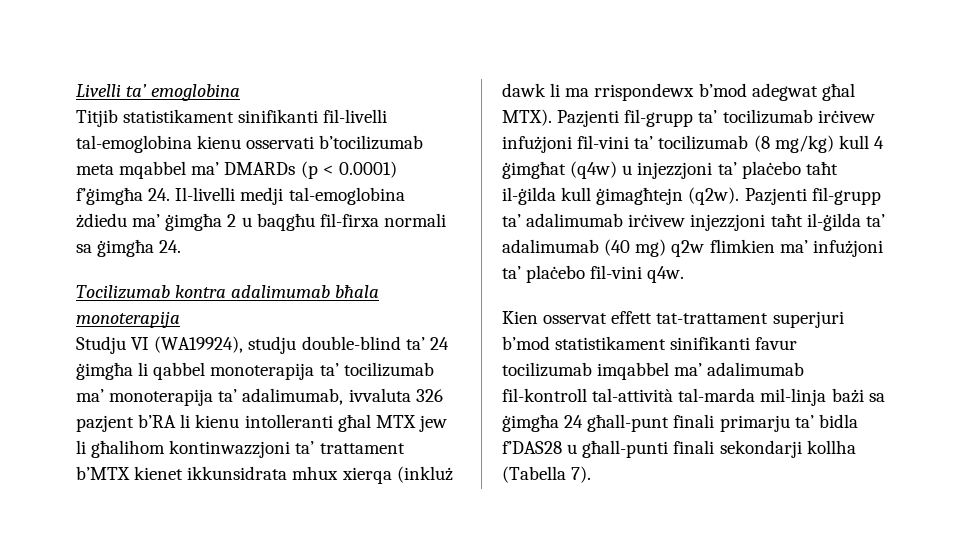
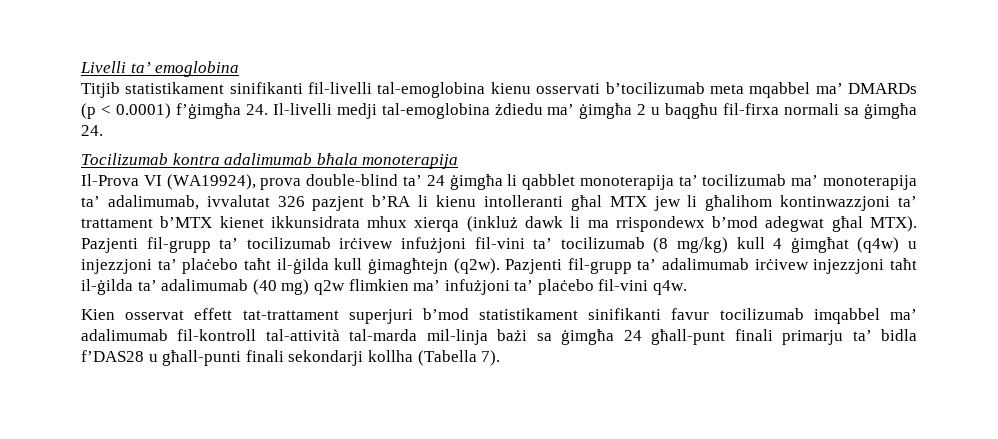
- Studju VI (WA19924), studju double-blind ta’ 24 ġimgħa li qabbel monoterapija ta’ tocilizumab ma’ monoterapija ta’ adalimumab, ivvaluta 326 pazjent b’RA li kienu intolleranti għal MTX jew li għalihom kontinwazzjoni ta’ trattament b’MTX kienet ikkunsidrata mhux xierqa (inkluż dawk li ma rrispondewx b’mod adegwat għal MTX).
+ Il-Prova VI (WA19924), prova double-blind ta’ 24 ġimgħa li qabblet monoterapija ta’ tocilizumab ma’ monoterapija ta’ adalimumab, ivvalutat 326 pazjent b’RA li kienu intolleranti għal MTX jew li għalihom kontinwazzjoni ta’ trattament b’MTX kienet ikkunsidrata mhux xierqa (inkluż dawk li ma rrispondewx b’mod adegwat għal MTX).

